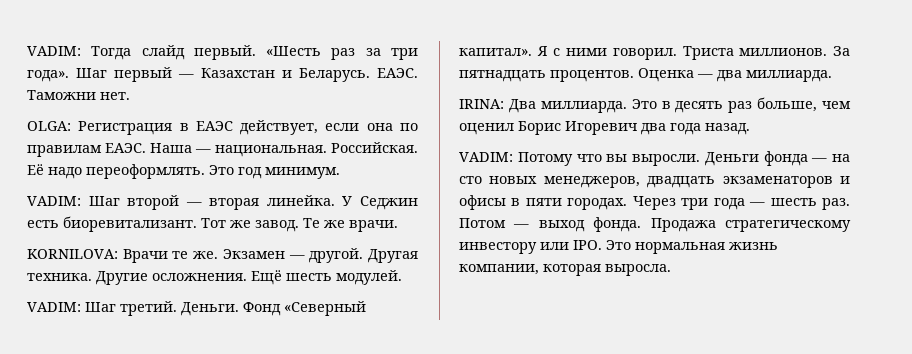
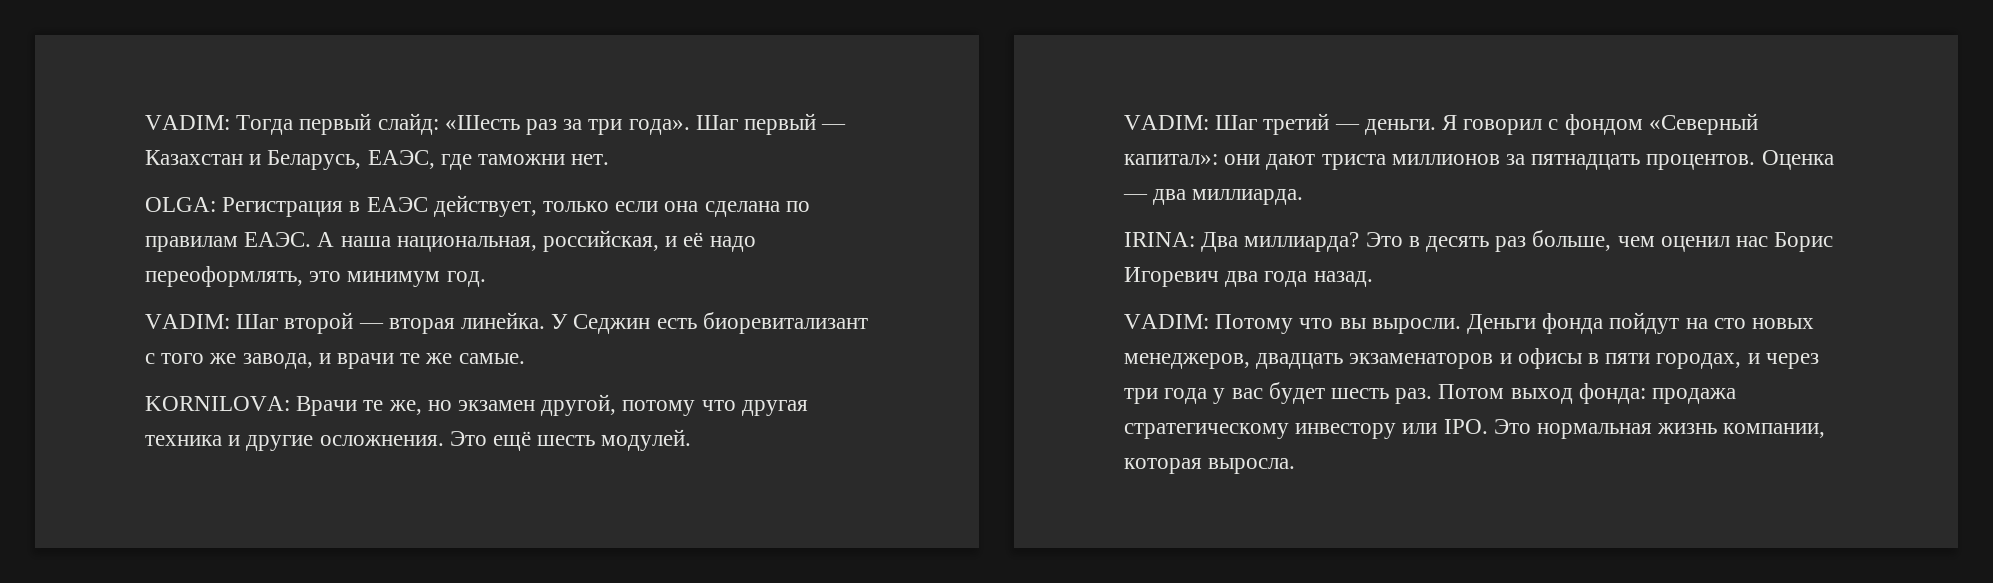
- VADIM: Тогда слайд первый. «Шесть раз за три года».
+ VADIM: Тогда первый слайд: «Шесть раз за три года».
- Шаг первый — Казахстан и Беларусь. ЕАЭС. Таможни нет.
+ Шаг первый — Казахстан и Беларусь, ЕАЭС, где таможни нет.
- OLGA: Регистрация в ЕАЭС действует, если она по правилам ЕАЭС.
+ OLGA: Регистрация в ЕАЭС действует, только если она сделана по правилам ЕАЭС.
- Наша — национальная. Российская. Её надо переоформлять. Это год минимум.
+ А наша национальная, российская, и её надо переоформлять, это минимум год.
- У Седжин есть биоревитализант. Тот же завод. Те же врачи.
- KORNILOVA: Врачи те же. Экзамен — другой. Другая техника. Другие осложнения. Ещё шесть модулей.
- VADIM: Шаг третий. Деньги. Фонд «Северный капитал». Я с ними говорил. Триста миллионов. За пятнадцать процентов.
+ У Седжин есть биоревитализант с того же завода, и врачи те же самые.
+ KORNILOVA: Врачи те же, но экзамен другой, потому что другая техника и другие осложнения. Это ещё шесть модулей.
+ VADIM: Шаг третий — деньги. Я говорил с фондом «Северный капитал»: они дают триста миллионов за пятнадцать процентов.
- IRINA: Два миллиарда.
+ IRINA: Два миллиарда?
- Это в десять раз больше, чем оценил Борис Игоревич два года назад.
+ Это в десять раз больше, чем оценил нас Борис Игоревич два года назад.
- Деньги фонда — на сто новых менеджеров, двадцать экзаменаторов и офисы в пяти городах. Через три года — шесть раз. Потом — выход фонда. Продажа стратегическому инвестору или IPO. Это нормальная жизнь компании, которая выросла.
+ Деньги фонда пойдут на сто новых менеджеров, двадцать экзаменаторов и офисы в пяти городах, и через три года у вас будет шесть раз. Потом выход фонда: продажа стратегическому инвестору или IPO. Это нормальная жизнь компании, которая выросла.

